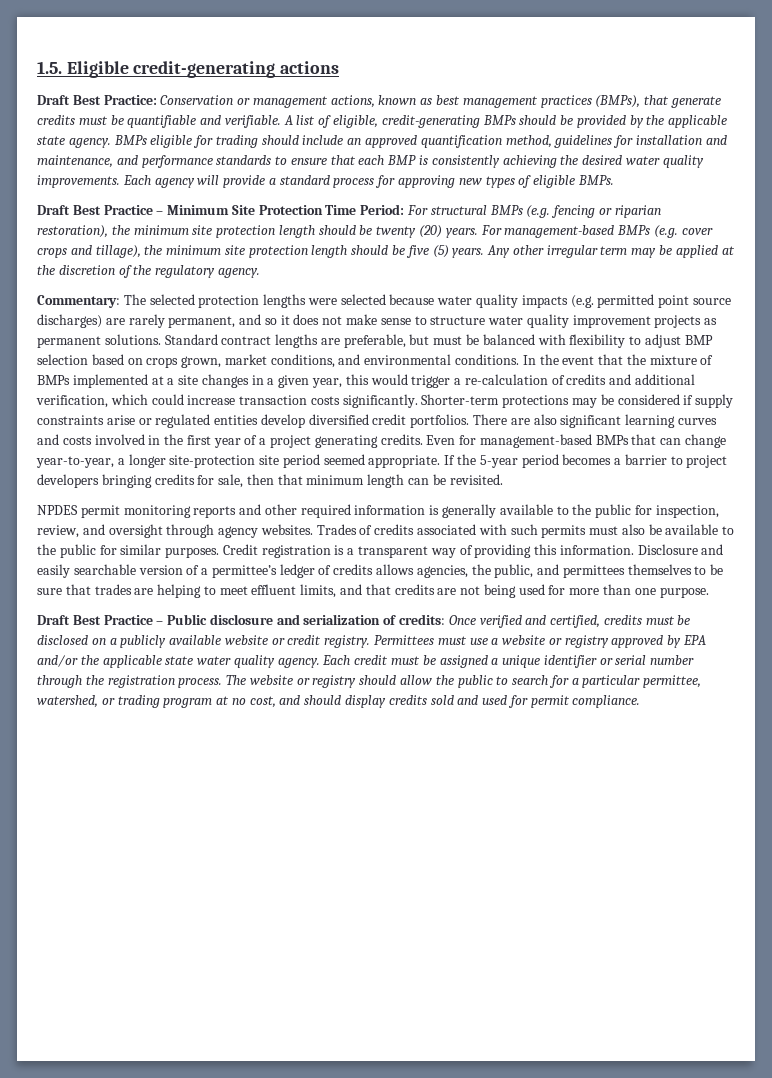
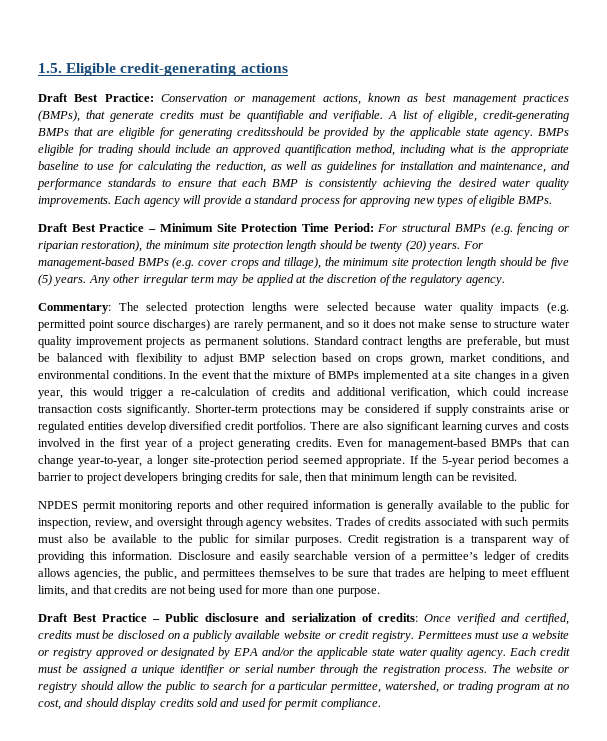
- A list of eligible, credit-generating BMPs should be provided by the applicable state agency.
+ A list of eligible, credit-generating BMPs that are eligible for generating creditsshould be provided by the applicable state agency.
- BMPs eligible for trading should include an approved quantification method, guidelines for installation and maintenance, and performance standards to ensure that each BMP is consistently achieving the desired water quality improvements.
+ BMPs eligible for trading should include an approved quantification method, including what is the appropriate baseline to use for calculating the reduction, as well as guidelines for installation and maintenance, and performance standards to ensure that each BMP is consistently achieving the desired water quality improvements.
- Even for management-based BMPs that can change year-to-year, a longer site-protection site period seemed appropriate.
+ Even for management-based BMPs that can change year-to-year, a longer site-protection period seemed appropriate.
- Permittees must use a website or registry approved by EPA and/or the applicable state water quality agency.
+ Permittees must use a website or registry approved or designated by EPA and/or the applicable state water quality agency.

